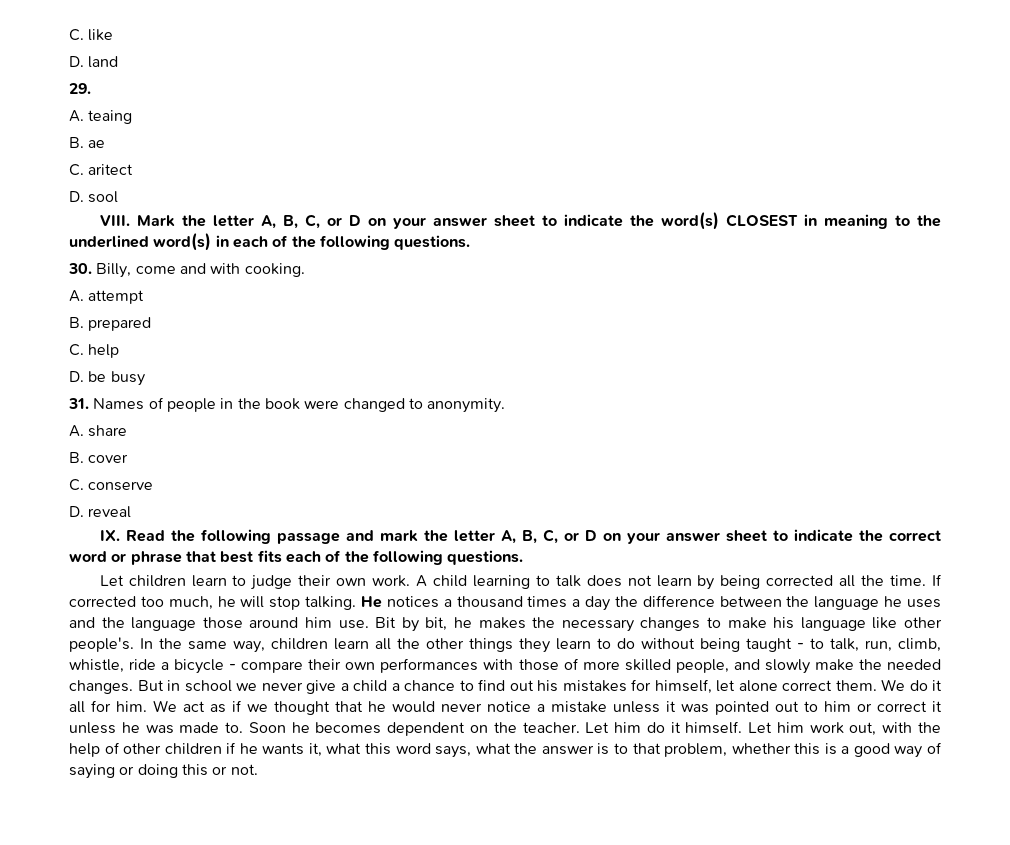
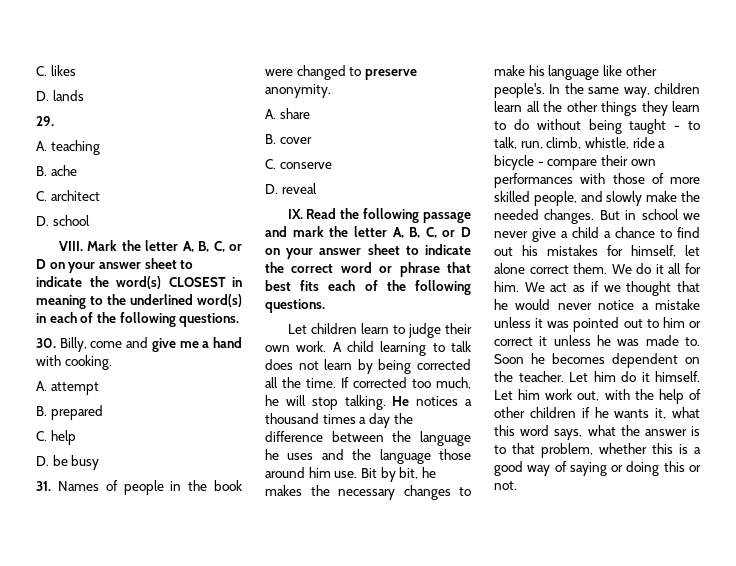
- C. like
- D. land
+ C. likes
+ D. lands
- A. teaing
- B. ae
- C. aritect
- D. sool
+ A. teaching
+ B. ache
+ C. architect
+ D. school
- 30. Billy, come and with cooking.
+ 30. Billy, come and give me a hand with cooking.
- 31. Names of people in the book were changed to anonymity.
+ 31. Names of people in the book were changed to preserve anonymity.

